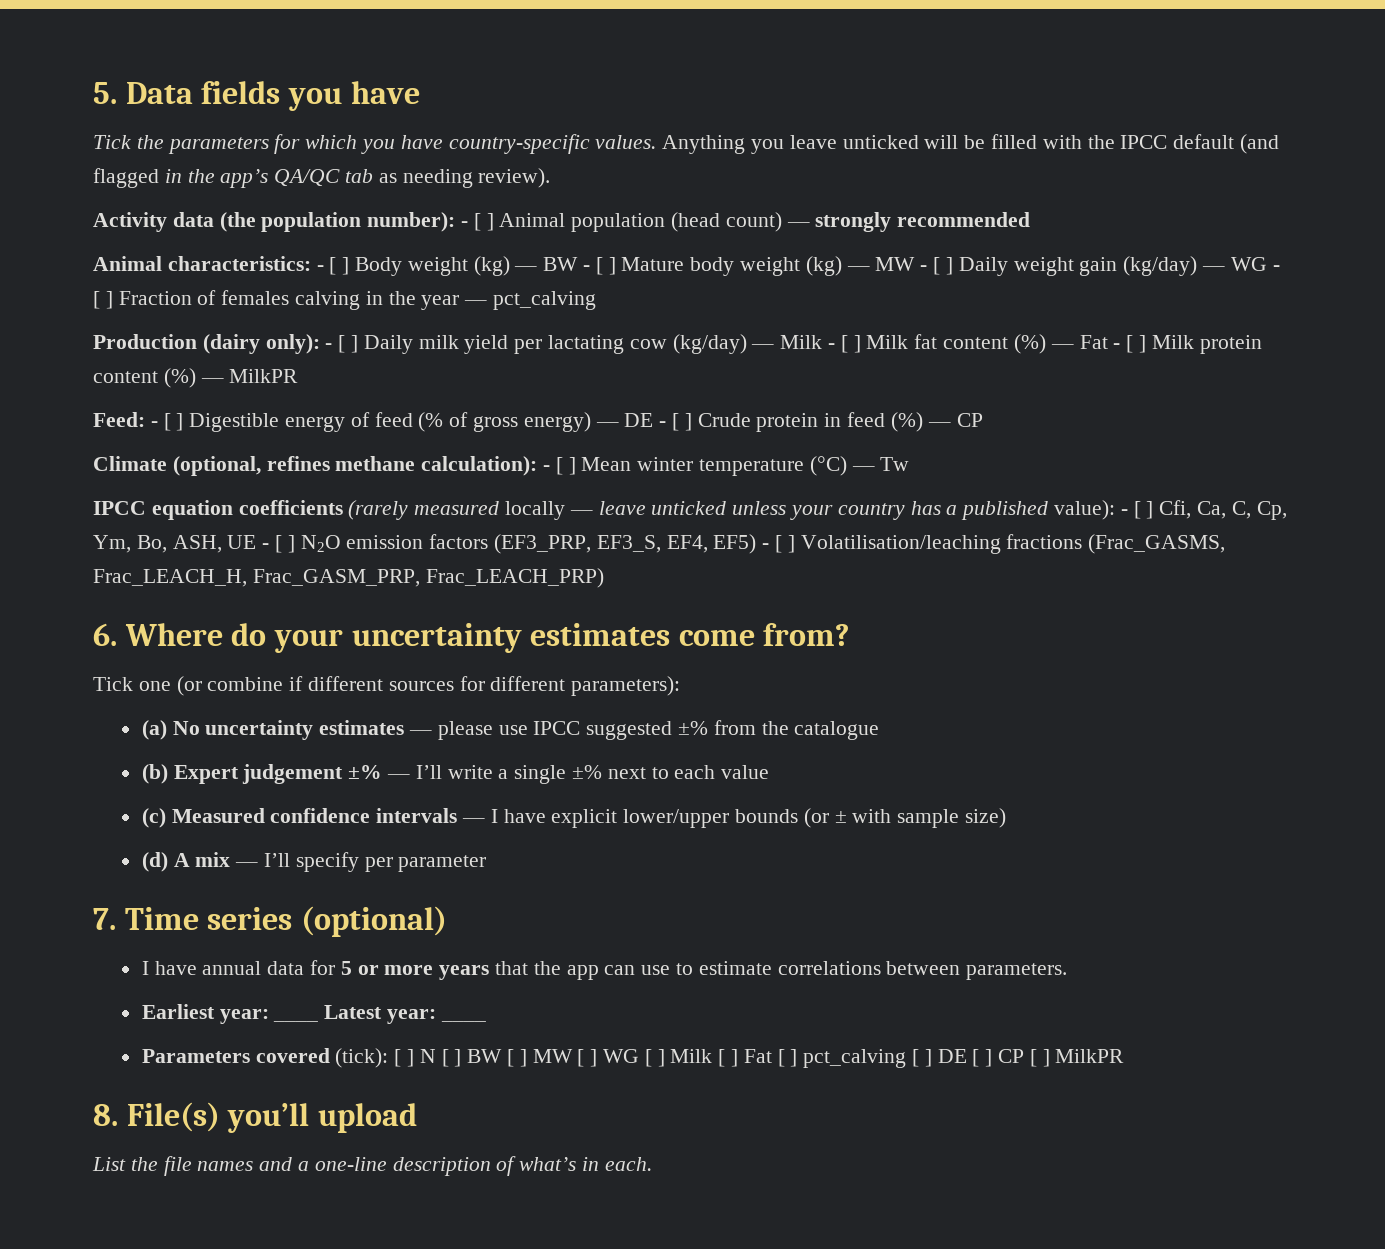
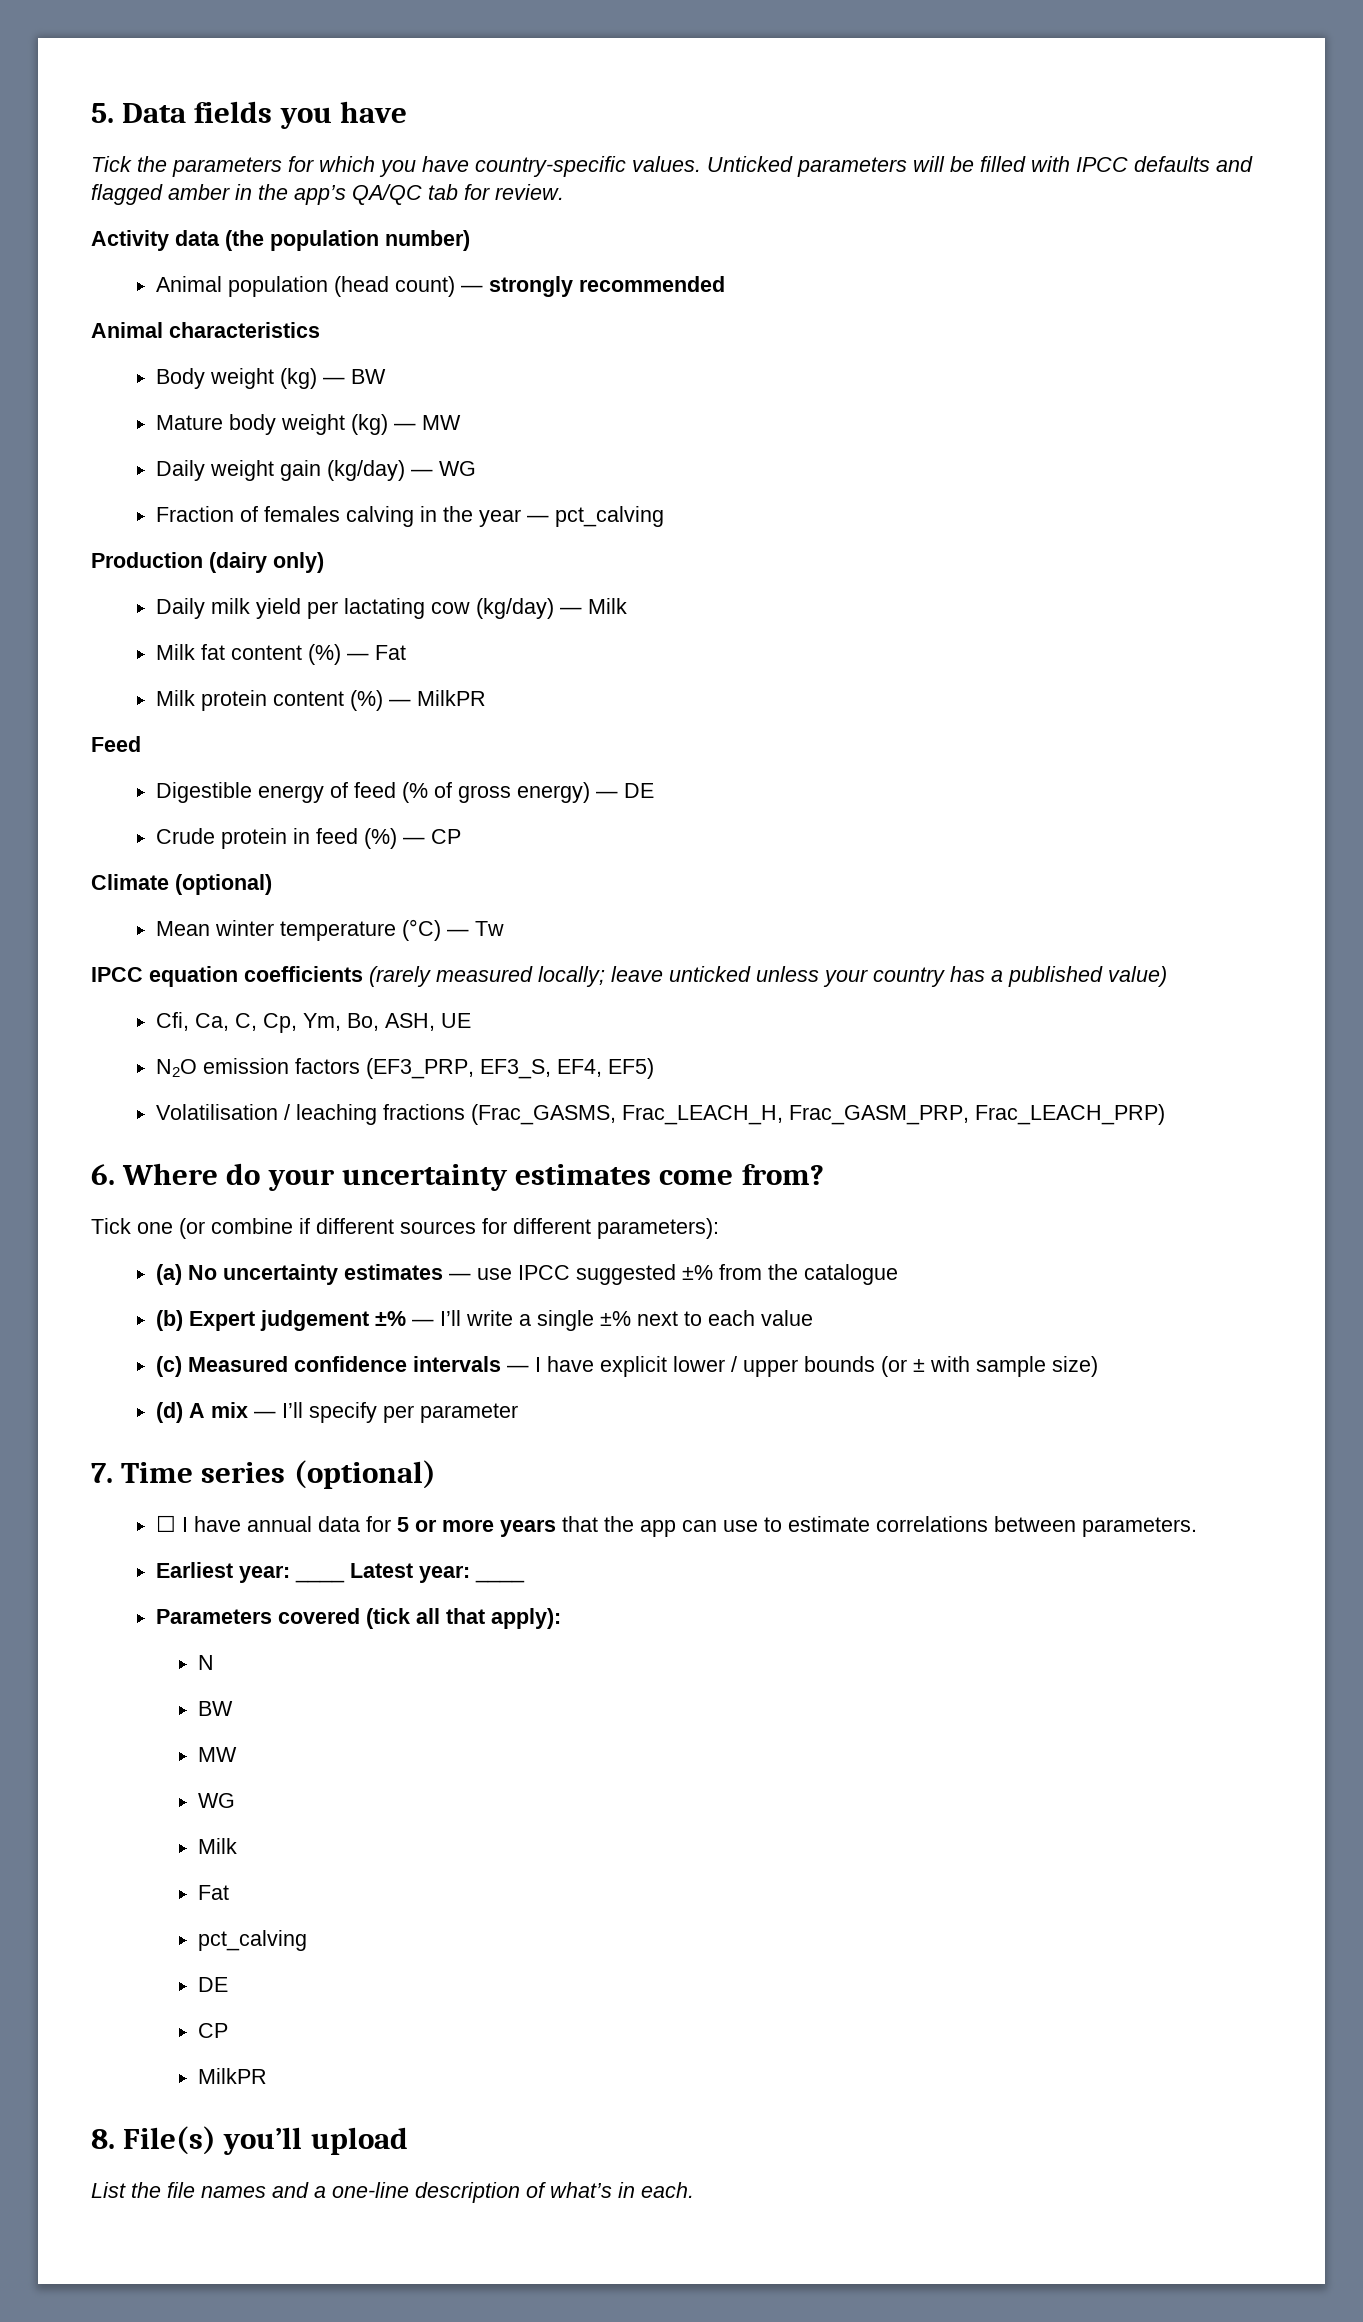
- Anything you leave unticked will be filled with the IPCC default (and flagged in the app’s QA/QC tab as needing review).
+ Unticked parameters will be filled with IPCC defaults and flagged amber in the app’s QA/QC tab for review.
- Activity data (the population number): - [ ] Animal population (head count) — strongly recommended
+ Activity data (the population number)
+ Animal population (head count) — strongly recommended
- Animal characteristics: - [ ] Body weight (kg) — BW - [ ] Mature body weight (kg) — MW - [ ] Daily weight gain (kg/day) — WG - [ ] Fraction of females calving in the year — pct_calving
+ Animal characteristics
+ Body weight (kg) — BW
+ Mature body weight (kg) — MW
+ Daily weight gain (kg/day) — WG
+ Fraction of females calving in the year — pct_calving
- Production (dairy only): - [ ] Daily milk yield per lactating cow (kg/day) — Milk - [ ] Milk fat content (%) — Fat - [ ] Milk protein content (%) — MilkPR
+ Production (dairy only)
+ Daily milk yield per lactating cow (kg/day) — Milk
+ Milk fat content (%) — Fat
+ Milk protein content (%) — MilkPR
- Feed: - [ ] Digestible energy of feed (% of gross energy) — DE - [ ] Crude protein in feed (%) — CP
+ Feed
+ Digestible energy of feed (% of gross energy) — DE
+ Crude protein in feed (%) — CP
- Climate (optional, refines methane calculation): - [ ] Mean winter temperature (°C) — Tw
+ Climate (optional)
+ Mean winter temperature (°C) — Tw
- IPCC equation coefficients (rarely measured locally — leave unticked unless your country has a published value): - [ ] Cfi, Ca, C, Cp, Ym, Bo, ASH, UE - [ ] N2O emission factors (EF3_PRP, EF3_S, EF4, EF5) - [ ] Volatilisation/leaching fractions (Frac_GASMS, Frac_LEACH_H, Frac_GASM_PRP, Frac_LEACH_PRP)
+ IPCC equation coefficients (rarely measured locally; leave unticked unless your country has a published value)
+ Cfi, Ca, C, Cp, Ym, Bo, ASH, UE
+ N2O emission factors (EF3_PRP, EF3_S, EF4, EF5)
+ Volatilisation / leaching fractions (Frac_GASMS, Frac_LEACH_H, Frac_GASM_PRP, Frac_LEACH_PRP)
- (a) No uncertainty estimates — please use IPCC suggested ±% from the catalogue
+ (a) No uncertainty estimates — use IPCC suggested ±% from the catalogue
- (c) Measured confidence intervals — I have explicit lower/upper bounds (or ± with sample size)
+ (c) Measured confidence intervals — I have explicit lower / upper bounds (or ± with sample size)
- I have annual data for 5 or more years that the app can use to estimate correlations between parameters.
+ ☐ I have annual data for 5 or more years that the app can use to estimate correlations between parameters.
- Parameters covered (tick): [ ] N [ ] BW [ ] MW [ ] WG [ ] Milk [ ] Fat [ ] pct_calving [ ] DE [ ] CP [ ] MilkPR
+ Parameters covered (tick all that apply):
+ N
+ BW
+ MW
+ WG
+ Milk
+ Fat
+ pct_calving
+ DE
+ CP
+ MilkPR

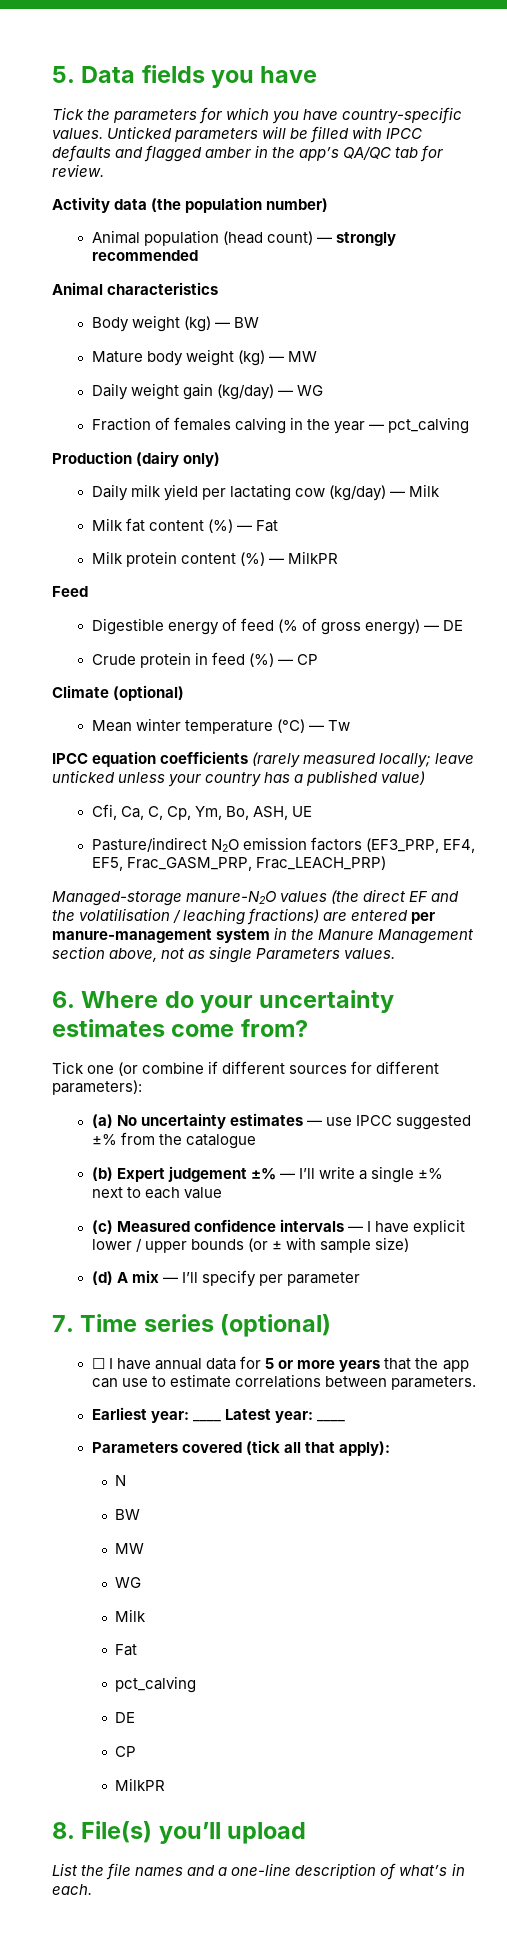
- N2O emission factors (EF3_PRP, EF3_S, EF4, EF5)
- Volatilisation / leaching fractions (Frac_GASMS, Frac_LEACH_H, Frac_GASM_PRP, Frac_LEACH_PRP)
+ Pasture/indirect N2O emission factors (EF3_PRP, EF4, EF5, Frac_GASM_PRP, Frac_LEACH_PRP)
+ Managed-storage manure-N2O values (the direct EF and the volatilisation / leaching fractions) are entered per manure-management system in the Manure Management section above, not as single Parameters values.

